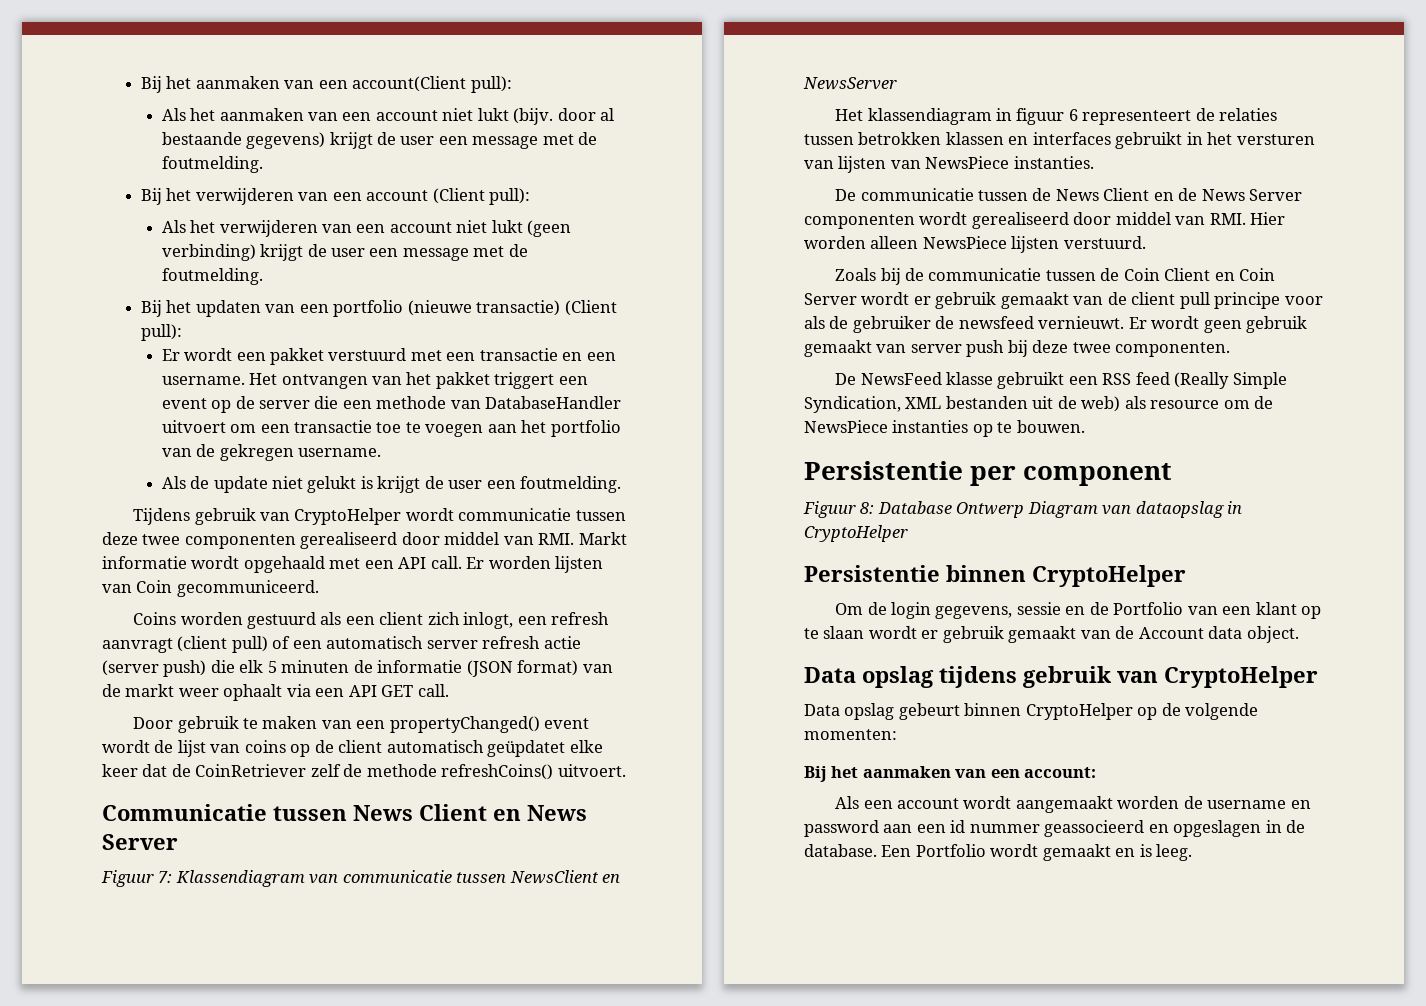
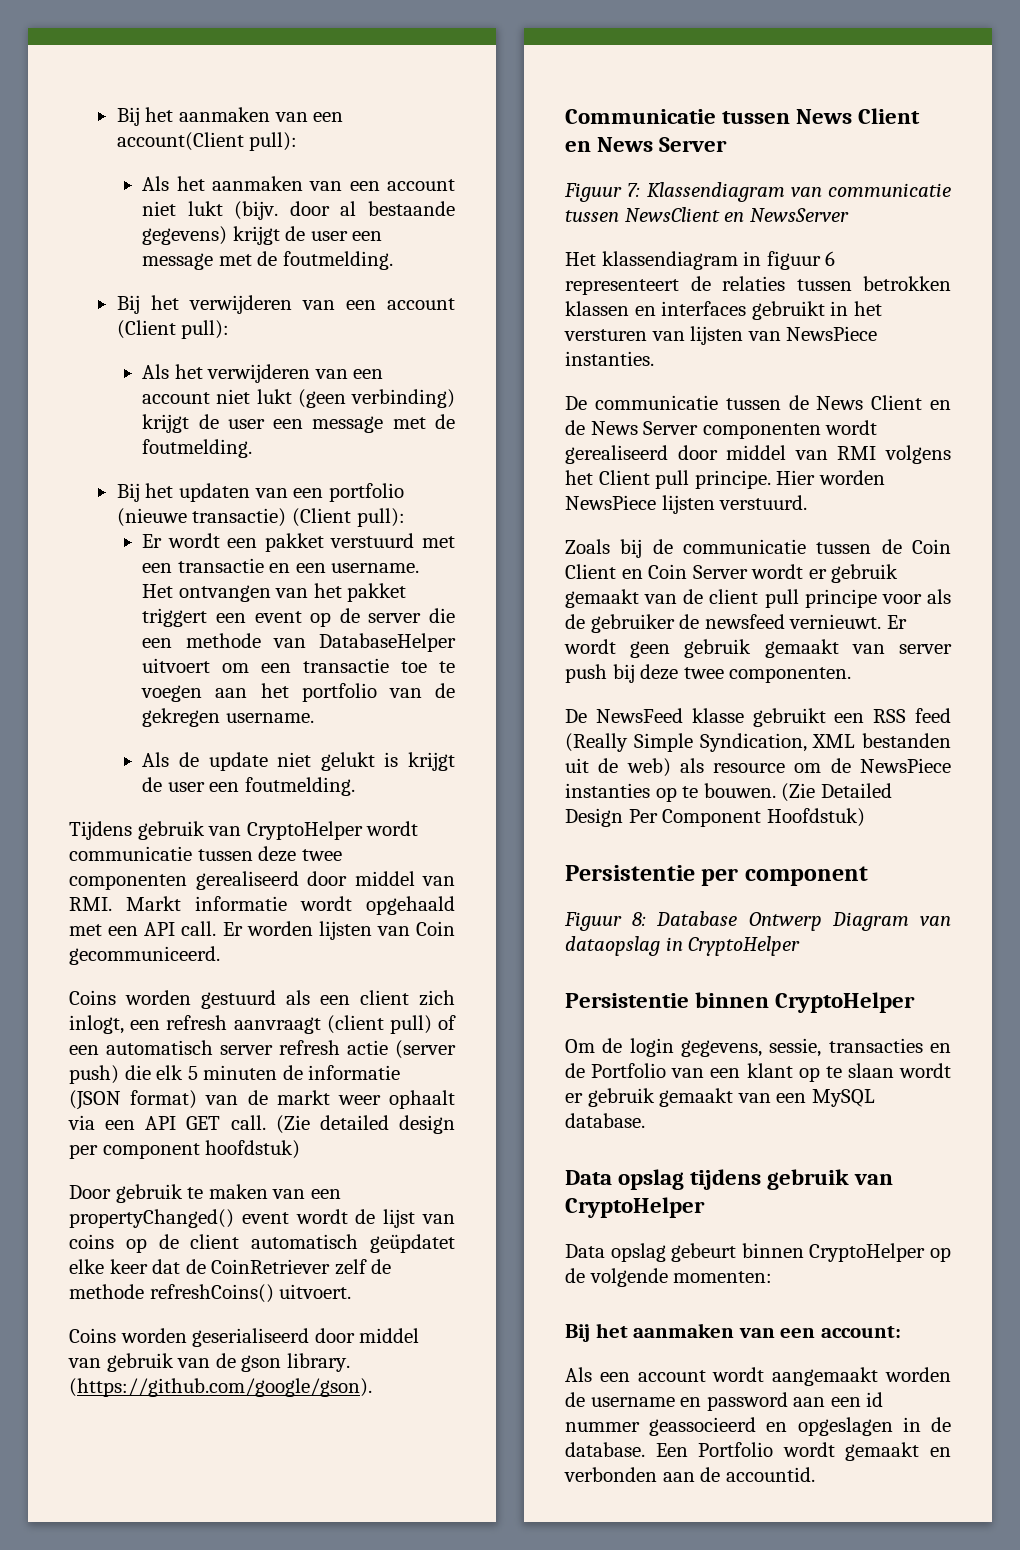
- Het ontvangen van het pakket triggert een event op de server die een methode van DatabaseHandler uitvoert om een transactie toe te voegen aan het portfolio van de gekregen username.
+ Het ontvangen van het pakket triggert een event op de server die een methode van DatabaseHelper uitvoert om een transactie toe te voegen aan het portfolio van de gekregen username.
- Coins worden gestuurd als een client zich inlogt, een refresh aanvragt (client pull) of een automatisch server refresh actie (server push) die elk 5 minuten de informatie (JSON format) van de markt weer ophaalt via een API GET call.
+ Coins worden gestuurd als een client zich inlogt, een refresh aanvraagt (client pull) of een automatisch server refresh actie (server push) die elk 5 minuten de informatie (JSON format) van de markt weer ophaalt via een API GET call. (Zie detailed design per component hoofdstuk)
+ Coins worden geserialiseerd door middel van gebruik van de gson library. (https://github.com/google/gson).
- De communicatie tussen de News Client en de News Server componenten wordt gerealiseerd door middel van RMI. Hier worden alleen NewsPiece lijsten verstuurd.
+ De communicatie tussen de News Client en de News Server componenten wordt gerealiseerd door middel van RMI volgens het Client pull principe. Hier worden NewsPiece lijsten verstuurd.
+ (Zie Detailed Design Per Component Hoofdstuk)
- Om de login gegevens, sessie en de Portfolio van een klant op te slaan wordt er gebruik gemaakt van de Account data object.
+ Om de login gegevens, sessie, transacties en de Portfolio van een klant op te slaan wordt er gebruik gemaakt van een MySQL database.
- Een Portfolio wordt gemaakt en is leeg.
+ Een Portfolio wordt gemaakt en verbonden aan de accountid.

